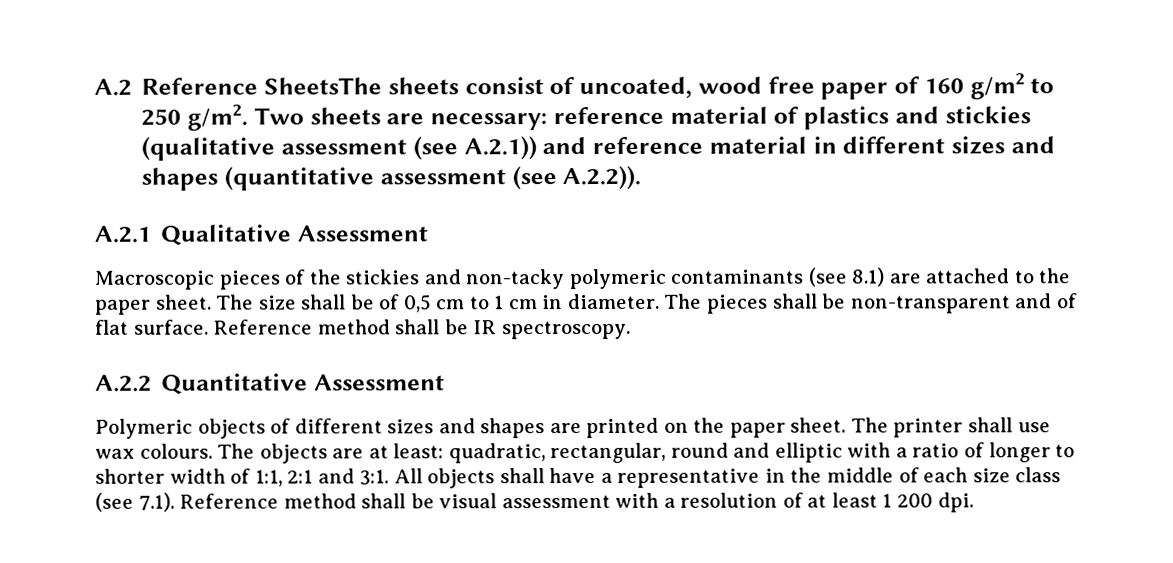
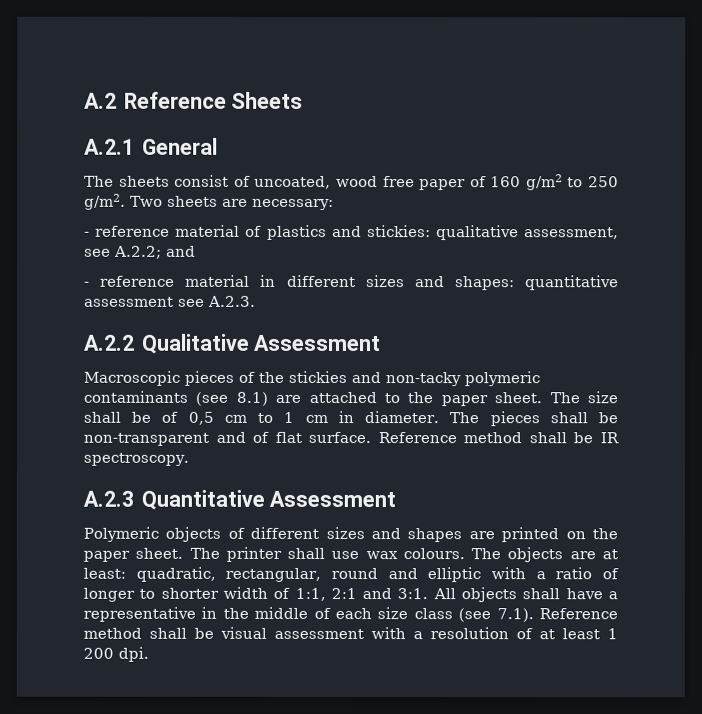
- A.2 Reference SheetsThe sheets consist of uncoated, wood free paper of 160 g/m2 to 250 g/m2.
+ A.2 Reference Sheets
+ A.2.1 General
+ The sheets consist of uncoated, wood free paper of 160 g/m2 to 250 g/m2.
- Two sheets are necessary: reference material of plastics and stickies (qualitative assessment (see A.2.1)) and reference material in different sizes and shapes (quantitative assessment (see A.2.2)).
- A.2.1 Qualitative Assessment
+ Two sheets are necessary:
+ - reference material of plastics and stickies: qualitative assessment, see A.2.2; and
+ - reference material in different sizes and shapes: quantitative assessment see A.2.3.
+ A.2.2 Qualitative Assessment
- A.2.2 Quantitative Assessment
+ A.2.3 Quantitative Assessment

